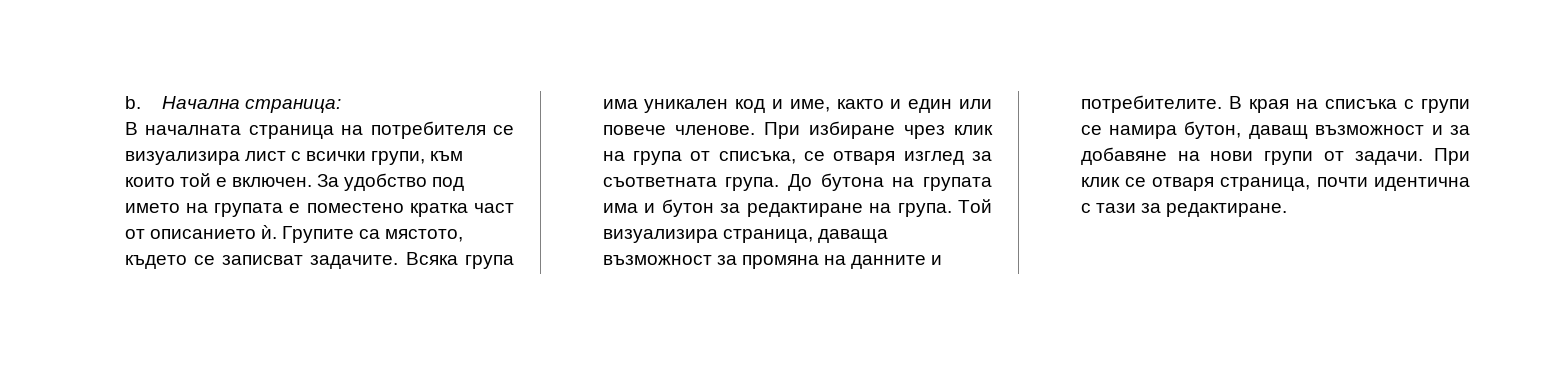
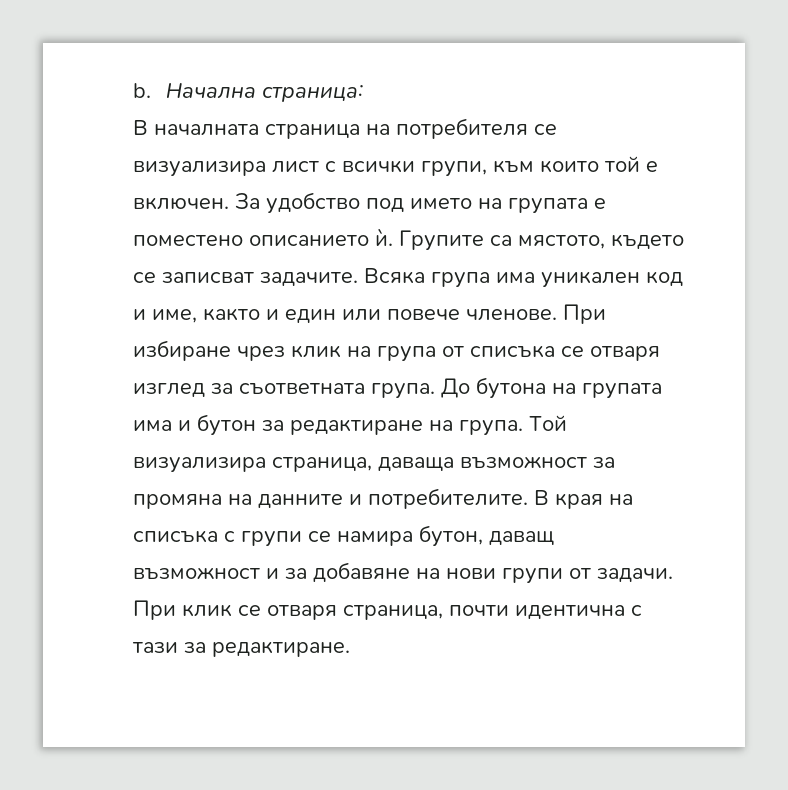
- За удобство под името на групата е поместено кратка част от описанието ѝ.
+ За удобство под името на групата е поместено описанието ѝ.
- При избиране чрез клик на група от списъка, се отваря изглед за съответната група.
+ При избиране чрез клик на група от списъка се отваря изглед за съответната група.

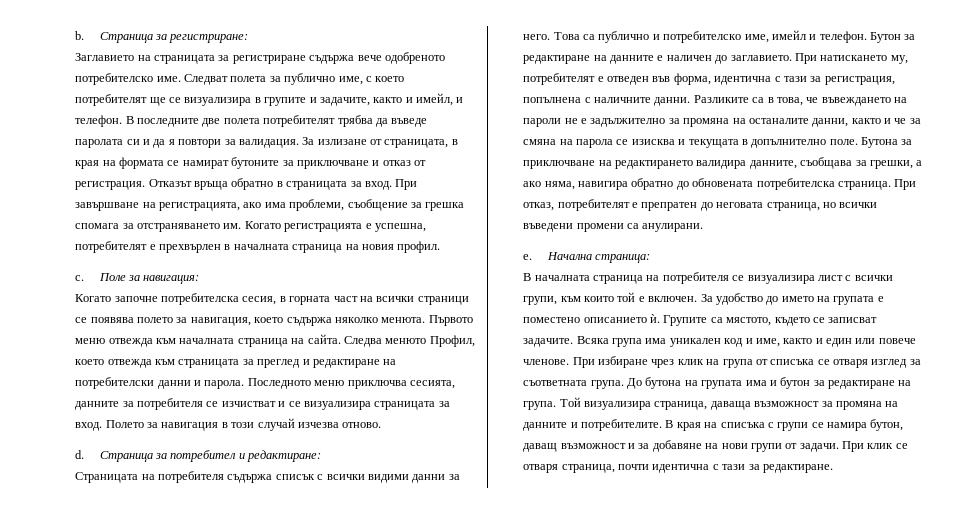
+ Страница за регистриране:
+ Заглавието на страницата за регистриране съдържа вече одобреното потребителско име. Следват полета за публично име, с което потребителят ще се визуализира в групите и задачите, както и имейл, и телефон. В последните две полета потребителят трябва да въведе паролата си и да я повтори за валидация. За излизане от страницата, в края на формата се намират бутоните за приключване и отказ от регистрация. Отказът връща обратно в страницата за вход. При завършване на регистрацията, ако има проблеми, съобщение за грешка спомага за отстраняването им. Когато регистрацията е успешна, потребителят е прехвърлен в началната страница на новия профил.
+ c. Поле за навигация:
+ Когато започне потребителска сесия, в горната част на всички страници се появява полето за навигация, което съдържа няколко менюта. Първото меню отвежда към началната страница на сайта. Следва менюто Профил, което отвежда към страницата за преглед и редактиране на потребителски данни и парола. Последното меню приключва сесията, данните за потребителя се изчистват и се визуализира страницата за вход. Полето за навигация в този случай изчезва отново.
+ d. Страница за потребител и редактиране:
+ Страницата на потребителя съдържа списък с всички видими данни за него. Това са публично и потребителско име, имейл и телефон. Бутон за редактиране на данните е наличен до заглавието. При натискането му, потребителят е отведен във форма, идентична с тази за регистрация, попълнена с наличните данни. Разликите са в това, че въвеждането на пароли не е задължително за промяна на останалите данни, както и че за смяна на парола се изисква и текущата в допълнително поле. Бутона за приключване на редактирането валидира данните, съобщава за грешки, а ако няма, навигира обратно до обновената потребителска страница. При отказ, потребителят е препратен до неговата страница, но всички въведени промени са анулирани.
+ e.
- За удобство под името на групата е поместено описанието ѝ.
+ За удобство до името на групата е поместено описанието ѝ.

